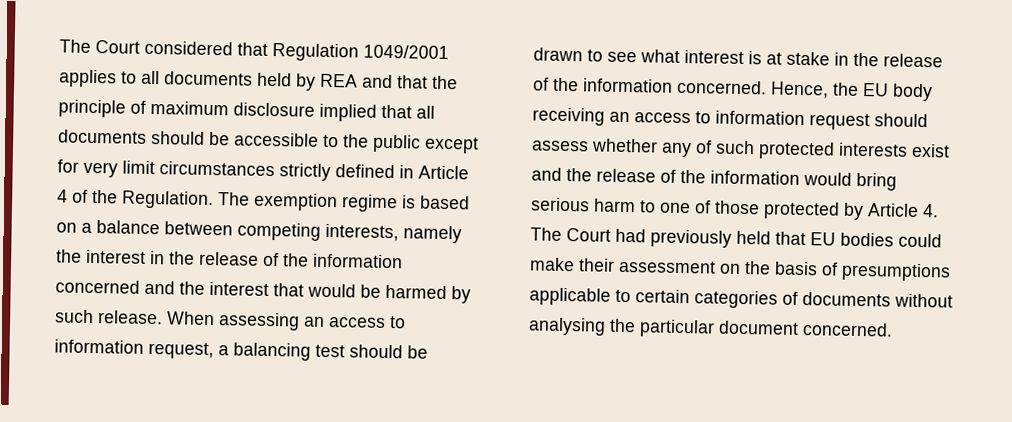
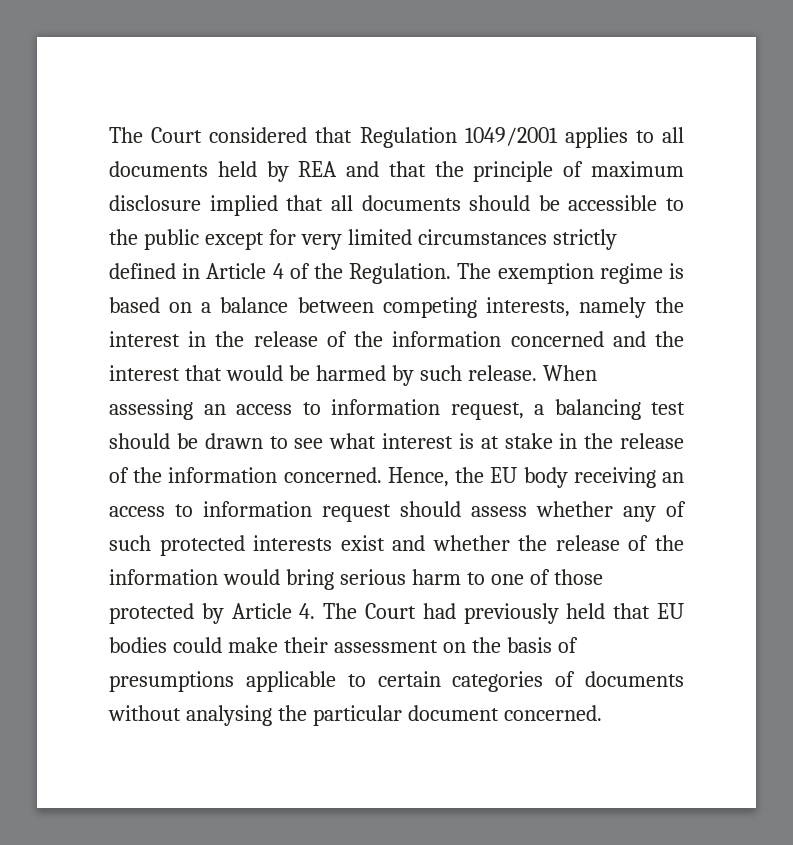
- The Court considered that Regulation 1049/2001 applies to all documents held by REA and that the principle of maximum disclosure implied that all documents should be accessible to the public except for very limit circumstances strictly defined in Article 4 of the Regulation.
+ The Court considered that Regulation 1049/2001 applies to all documents held by REA and that the principle of maximum disclosure implied that all documents should be accessible to the public except for very limited circumstances strictly defined in Article 4 of the Regulation.
- Hence, the EU body receiving an access to information request should assess whether any of such protected interests exist and the release of the information would bring serious harm to one of those protected by Article 4. The Court had previously held that EU bodies could make their assessment on the basis of presumptions applicable to certain categories of documents without analysing the particular document concerned.
+ Hence, the EU body receiving an access to information request should assess whether any of such protected interests exist and whether the release of the information would bring serious harm to one of those protected by Article 4. The Court had previously held that EU bodies could make their assessment on the basis of presumptions applicable to certain categories of documents without analysing the particular document concerned.

